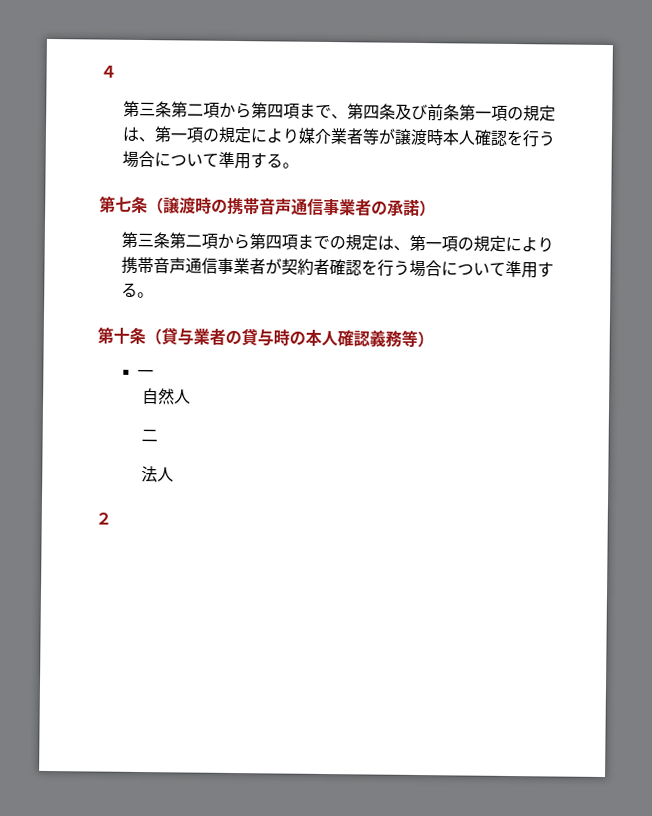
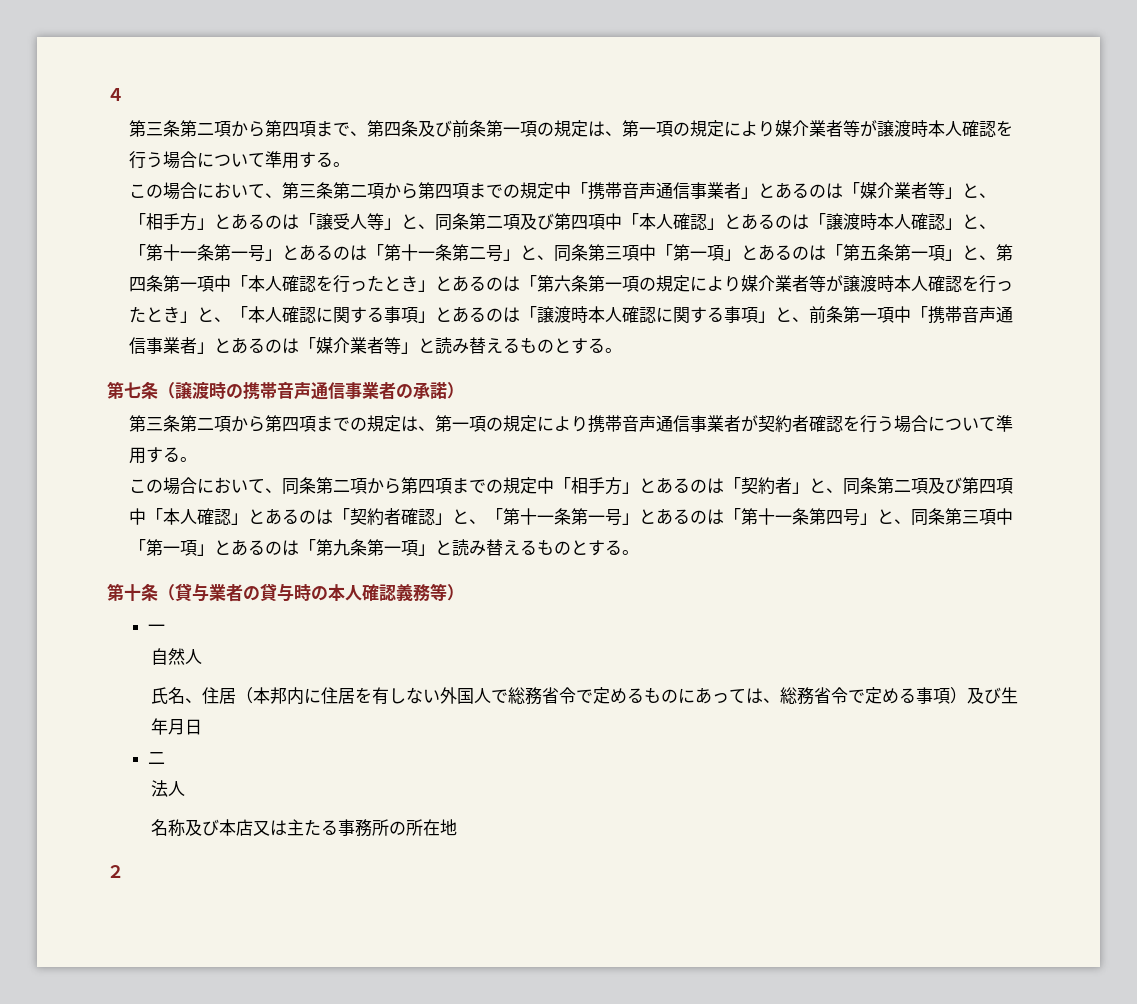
+ この場合において、第三条第二項から第四項までの規定中「携帯音声通信事業者」とあるのは「媒介業者等」と、「相手方」とあるのは「譲受人等」と、同条第二項及び第四項中「本人確認」とあるのは「譲渡時本人確認」と、「第十一条第一号」とあるのは「第十一条第二号」と、同条第三項中「第一項」とあるのは「第五条第一項」と、第四条第一項中「本人確認を行ったとき」とあるのは「第六条第一項の規定により媒介業者等が譲渡時本人確認を行ったとき」と、「本人確認に関する事項」とあるのは「譲渡時本人確認に関する事項」と、前条第一項中「携帯音声通信事業者」とあるのは「媒介業者等」と読み替えるものとする。
+ この場合において、同条第二項から第四項までの規定中「相手方」とあるのは「契約者」と、同条第二項及び第四項中「本人確認」とあるのは「契約者確認」と、「第十一条第一号」とあるのは「第十一条第四号」と、同条第三項中「第一項」とあるのは「第九条第一項」と読み替えるものとする。
  自然人
+ 氏名、住居（本邦内に住居を有しない外国人で総務省令で定めるものにあっては、総務省令で定める事項）及び生年月日
  二
  法人
+ 名称及び本店又は主たる事務所の所在地

